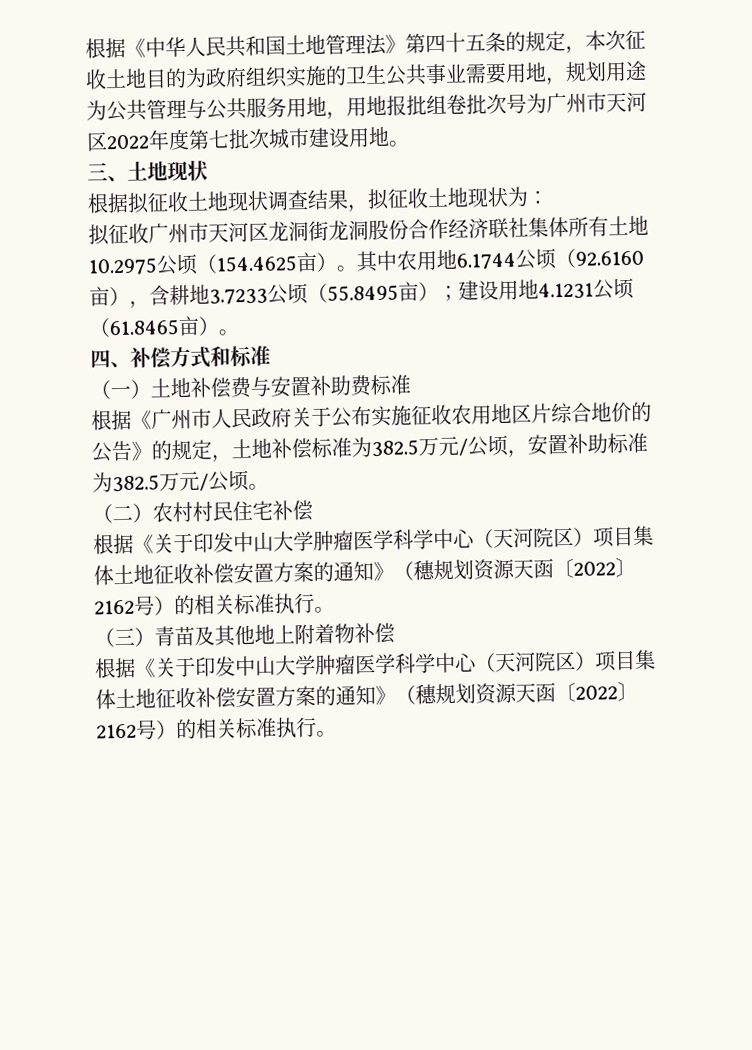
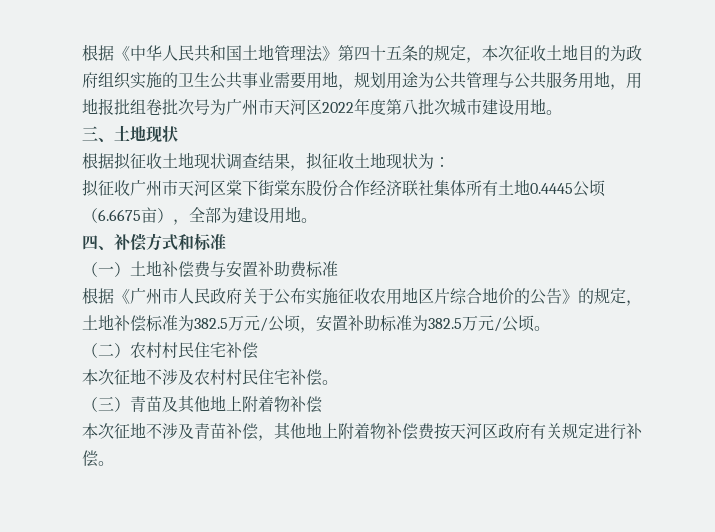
- 根据《中华人民共和国土地管理法》第四十五条的规定，本次征收土地目的为政府组织实施的卫生公共事业需要用地，规划用途为公共管理与公共服务用地，用地报批组卷批次号为广州市天河区2022年度第七批次城市建设用地。
+ 根据《中华人民共和国土地管理法》第四十五条的规定，本次征收土地目的为政府组织实施的卫生公共事业需要用地，规划用途为公共管理与公共服务用地，用地报批组卷批次号为广州市天河区2022年度第八批次城市建设用地。
- 拟征收广州市天河区龙洞街龙洞股份合作经济联社集体所有土地10.2975公顷（154.4625亩）。其中农用地6.1744公顷（92.6160亩），含耕地3.7233公顷（55.8495亩）；建设用地4.1231公顷（61.8465亩）。
+ 拟征收广州市天河区棠下街棠东股份合作经济联社集体所有土地0.4445公顷（6.6675亩），全部为建设用地。
  （二）农村村民住宅补偿
- 根据《关于印发中山大学肿瘤医学科学中心（天河院区）项目集体土地征收补偿安置方案的通知》（穗规划资源天函〔2022〕2162号）的相关标准执行。
+ 本次征地不涉及农村村民住宅补偿。
  （三）青苗及其他地上附着物补偿
- 根据《关于印发中山大学肿瘤医学科学中心（天河院区）项目集体土地征收补偿安置方案的通知》（穗规划资源天函〔2022〕2162号）的相关标准执行。
+ 本次征地不涉及青苗补偿，其他地上附着物补偿费按天河区政府有关规定进行补偿。

